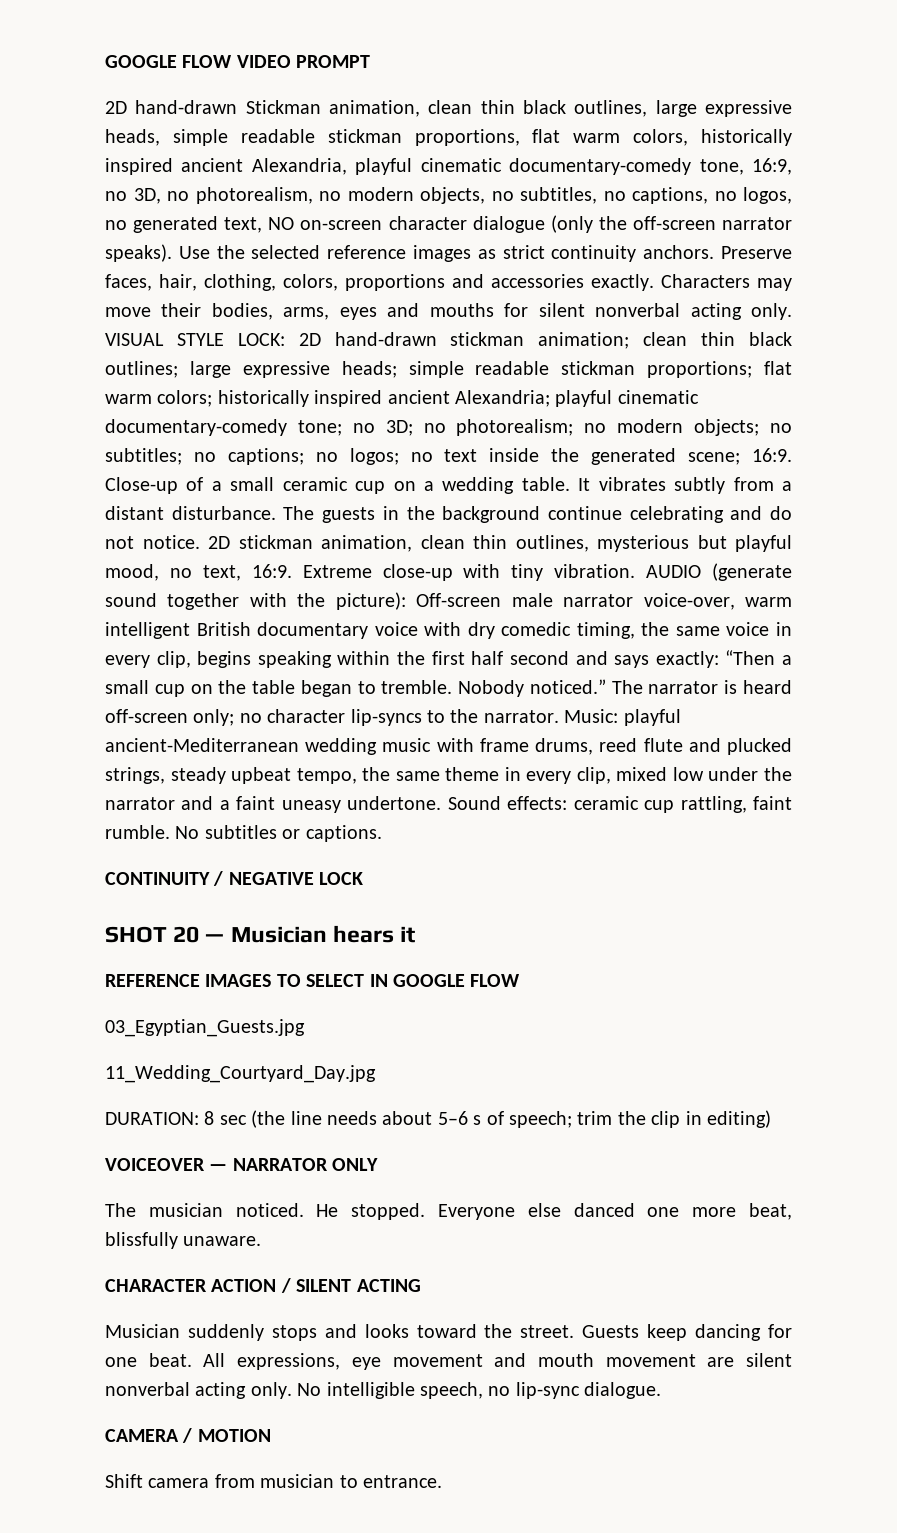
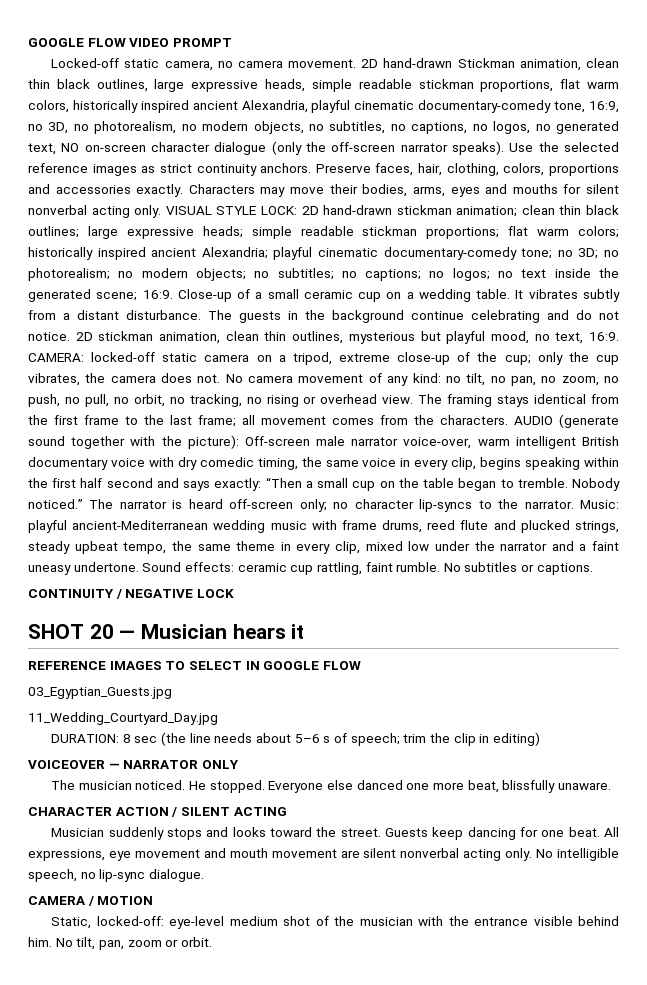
+ Locked-off static camera, no camera movement.
- Extreme close-up with tiny vibration.
+ CAMERA: locked-off static camera on a tripod, extreme close-up of the cup; only the cup vibrates, the camera does not. No camera movement of any kind: no tilt, no pan, no zoom, no push, no pull, no orbit, no tracking, no rising or overhead view. The framing stays identical from the first frame to the last frame; all movement comes from the characters.
- Shift camera from musician to entrance.
+ Static, locked-off: eye-level medium shot of the musician with the entrance visible behind him. No tilt, pan, zoom or orbit.

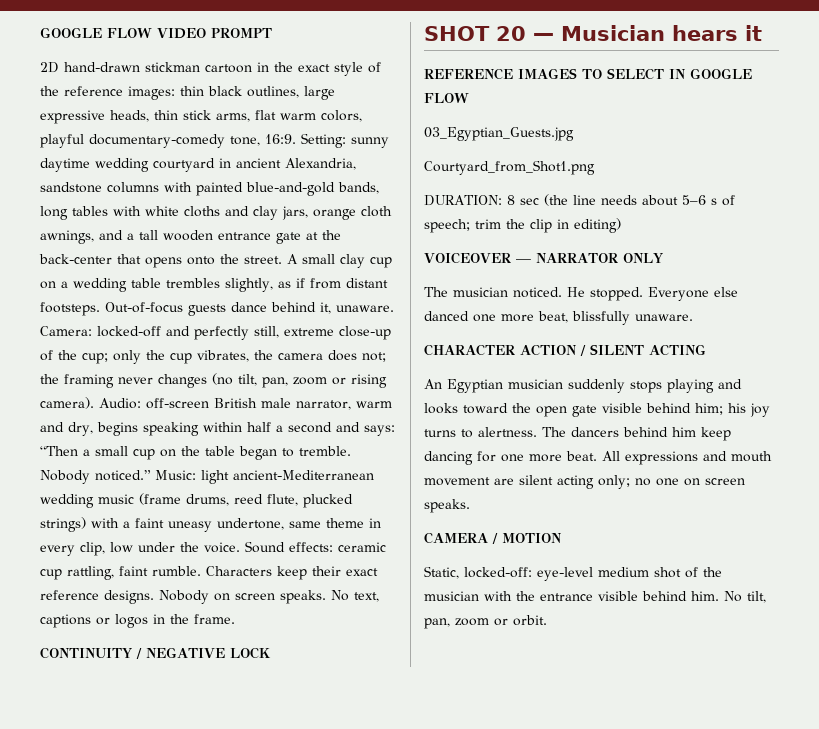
- Locked-off static camera, no camera movement. 2D hand-drawn Stickman animation, clean thin black outlines, large expressive heads, simple readable stickman proportions, flat warm colors, historically inspired ancient Alexandria, playful cinematic documentary-comedy tone, 16:9, no 3D, no photorealism, no modern objects, no subtitles, no captions, no logos, no generated text, NO on-screen character dialogue (only the off-screen narrator speaks). Use the selected reference images as strict continuity anchors. Preserve faces, hair, clothing, colors, proportions and accessories exactly. Characters may move their bodies, arms, eyes and mouths for silent nonverbal acting only. VISUAL STYLE LOCK: 2D hand-drawn stickman animation; clean thin black outlines; large expressive heads; simple readable stickman proportions; flat warm colors; historically inspired ancient Alexandria; playful cinematic documentary-comedy tone; no 3D; no photorealism; no modern objects; no subtitles; no captions; no logos; no text inside the generated scene; 16:9. Close-up of a small ceramic cup on a wedding table. It vibrates subtly from a distant disturbance. The guests in the background continue celebrating and do not notice. 2D stickman animation, clean thin outlines, mysterious but playful mood, no text, 16:9. CAMERA: locked-off static camera on a tripod, extreme close-up of the cup; only the cup vibrates, the camera does not. No camera movement of any kind: no tilt, no pan, no zoom, no push, no pull, no orbit, no tracking, no rising or overhead view. The framing stays identical from the first frame to the last frame; all movement comes from the characters. AUDIO (generate sound together with the picture): Off-screen male narrator voice-over, warm intelligent British documentary voice with dry comedic timing, the same voice in every clip, begins speaking within the first half second and says exactly: “Then a small cup on the table began to tremble.
+ 2D hand-drawn stickman cartoon in the exact style of the reference images: thin black outlines, large expressive heads, thin stick arms, flat warm colors, playful documentary-comedy tone, 16:9. Setting: sunny daytime wedding courtyard in ancient Alexandria, sandstone columns with painted blue-and-gold bands, long tables with white cloths and clay jars, orange cloth awnings, and a tall wooden entrance gate at the back-center that opens onto the street. A small clay cup on a wedding table trembles slightly, as if from distant footsteps. Out-of-focus guests dance behind it, unaware. Camera: locked-off and perfectly still, extreme close-up of the cup; only the cup vibrates, the camera does not; the framing never changes (no tilt, pan, zoom or rising camera). Audio: off-screen British male narrator, warm and dry, begins speaking within half a second and says: “Then a small cup on the table began to tremble.
- The narrator is heard off-screen only; no character lip-syncs to the narrator. Music: playful ancient-Mediterranean wedding music with frame drums, reed flute and plucked strings, steady upbeat tempo, the same theme in every clip, mixed low under the narrator and a faint uneasy undertone.
+ Music: light ancient-Mediterranean wedding music (frame drums, reed flute, plucked strings) with a faint uneasy undertone, same theme in every clip, low under the voice.
- No subtitles or captions.
+ Characters keep their exact reference designs. Nobody on screen speaks. No text, captions or logos in the frame.
- 11_Wedding_Courtyard_Day.jpg
+ Courtyard_from_Shot1.png
- Musician suddenly stops and looks toward the street. Guests keep dancing for one beat.
+ An Egyptian musician suddenly stops playing and looks toward the open gate visible behind him; his joy turns to alertness. The dancers behind him keep dancing for one more beat.
- All expressions, eye movement and mouth movement are silent nonverbal acting only. No intelligible speech, no lip-sync dialogue.
+ All expressions and mouth movement are silent acting only; no one on screen speaks.

